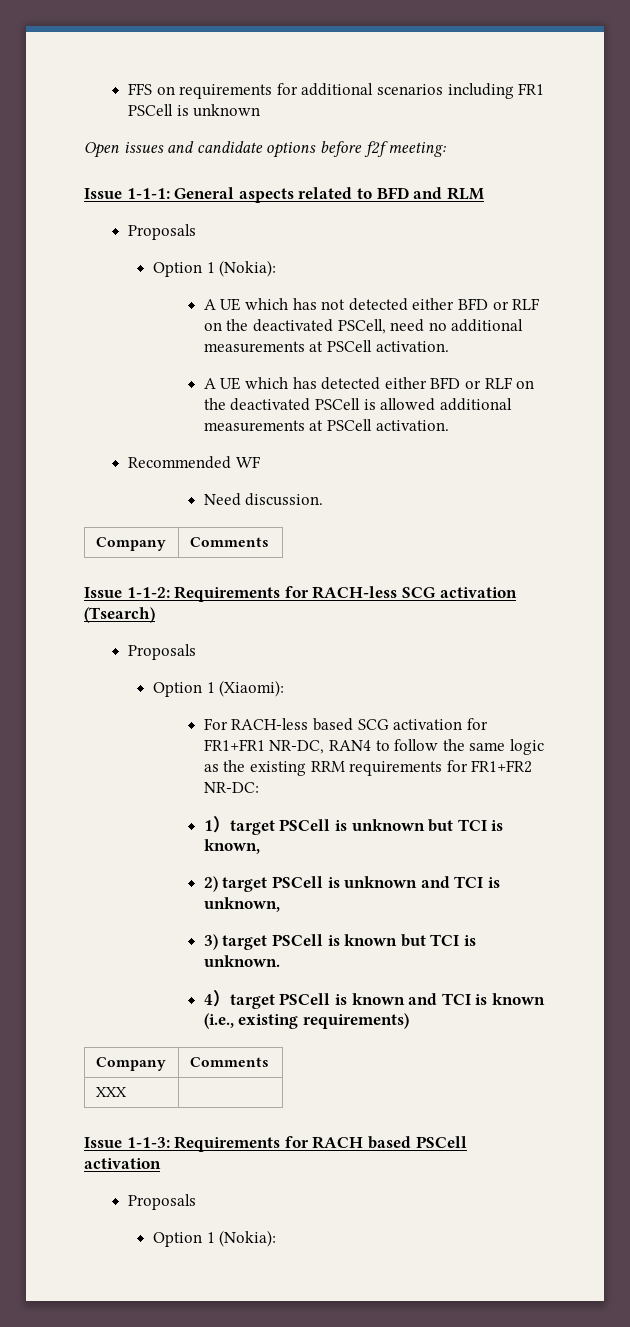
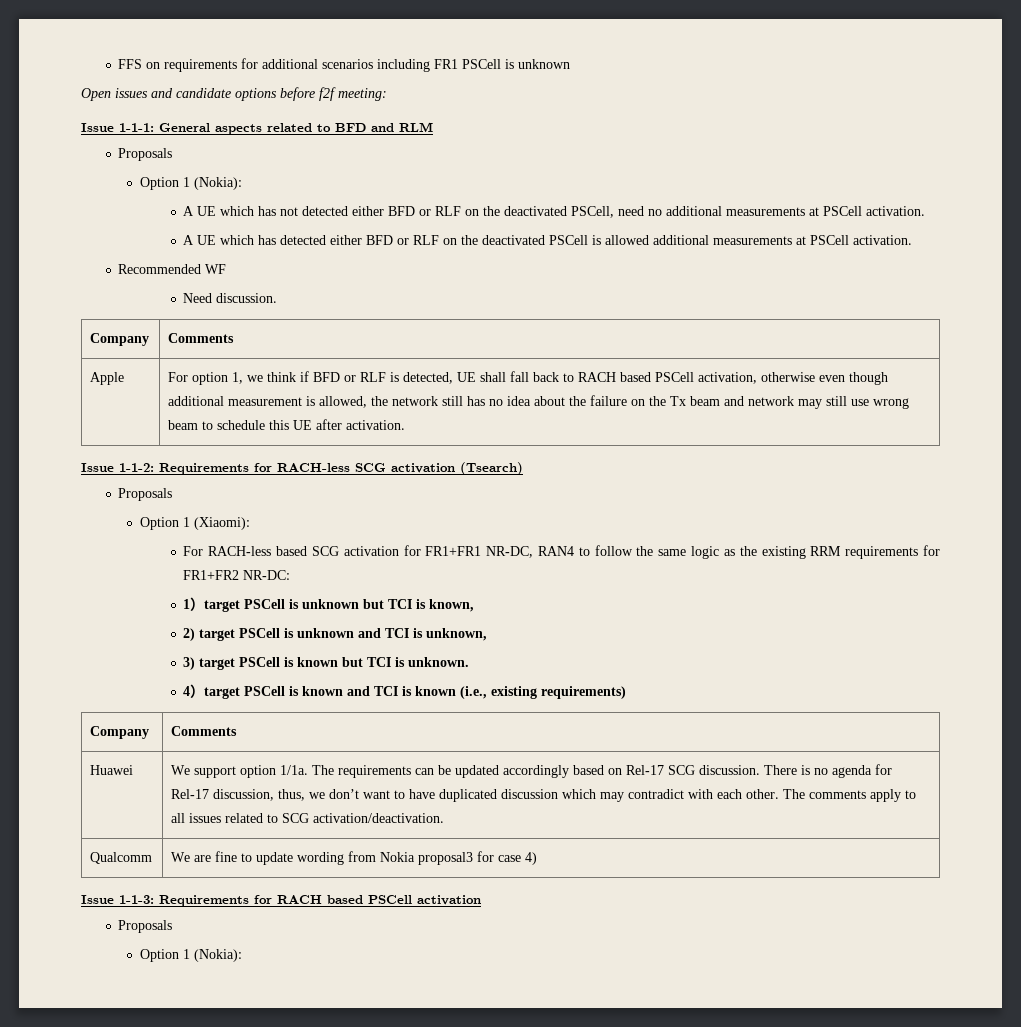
+ Apple | For option 1, we think if BFD or RLF is detected, UE shall fall back to RACH based PSCell activation, otherwise even though additional measurement is allowed, the network still has no idea about the failure on the Tx beam and network may still use wrong beam to schedule this UE after activation.
- XXX
+ Huawei | We support option 1/1a. The requirements can be updated accordingly based on Rel-17 SCG discussion. There is no agenda for Rel-17 discussion, thus, we don’t want to have duplicated discussion which may contradict with each other. The comments apply to all issues related to SCG activation/deactivation.
+ Qualcomm | We are fine to update wording from Nokia proposal3 for case 4)

